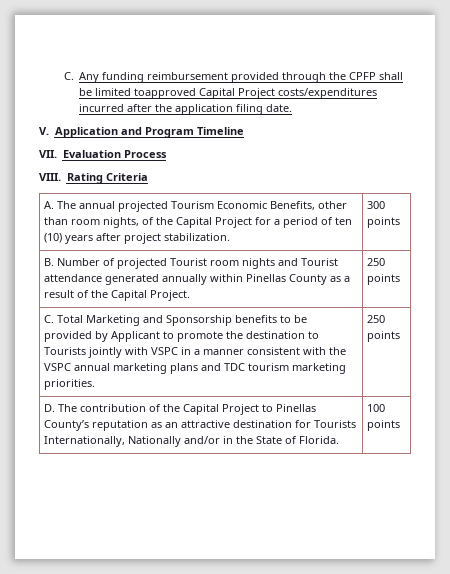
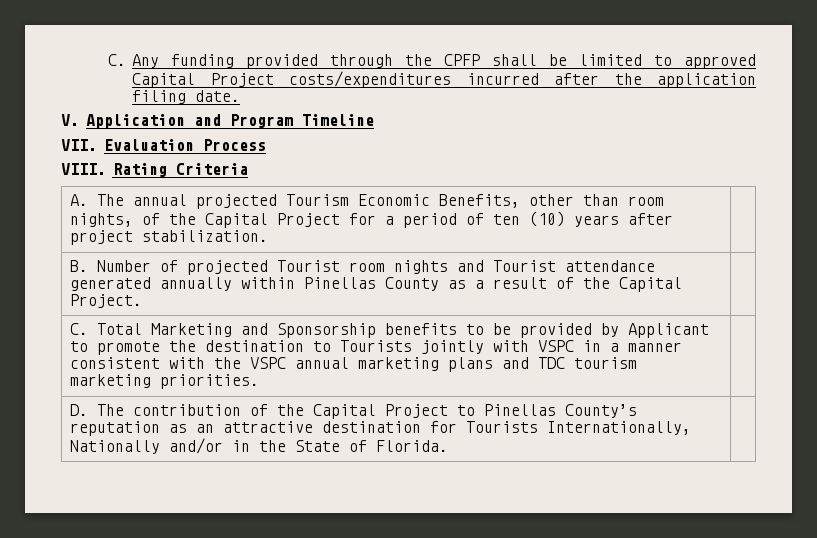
- C. Any funding reimbursement provided through the CPFP shall be limited toapproved Capital Project costs/expenditures incurred after the application filing date.
+ C. Any funding provided through the CPFP shall be limited to approved Capital Project costs/expenditures incurred after the application filing date.
- A. The annual projected Tourism Economic Benefits, other than room nights, of the Capital Project for a period of ten (10) years after project stabilization. | 300 points
+ A. The annual projected Tourism Economic Benefits, other than room nights, of the Capital Project for a period of ten (10) years after project stabilization. |
- B. Number of projected Tourist room nights and Tourist attendance generated annually within Pinellas County as a result of the Capital Project. | 250 points
+ B. Number of projected Tourist room nights and Tourist attendance generated annually within Pinellas County as a result of the Capital Project. |
- C. Total Marketing and Sponsorship benefits to be provided by Applicant to promote the destination to Tourists jointly with VSPC in a manner consistent with the VSPC annual marketing plans and TDC tourism marketing priorities. | 250 points
+ C. Total Marketing and Sponsorship benefits to be provided by Applicant to promote the destination to Tourists jointly with VSPC in a manner consistent with the VSPC annual marketing plans and TDC tourism marketing priorities. |
- D. The contribution of the Capital Project to Pinellas County’s reputation as an attractive destination for Tourists Internationally, Nationally and/or in the State of Florida. | 100 points
+ D. The contribution of the Capital Project to Pinellas County’s reputation as an attractive destination for Tourists Internationally, Nationally and/or in the State of Florida. |

